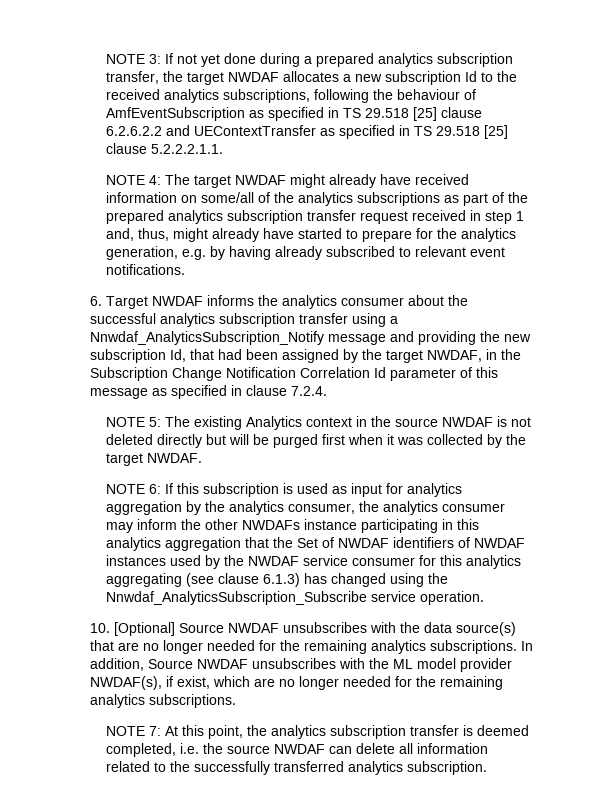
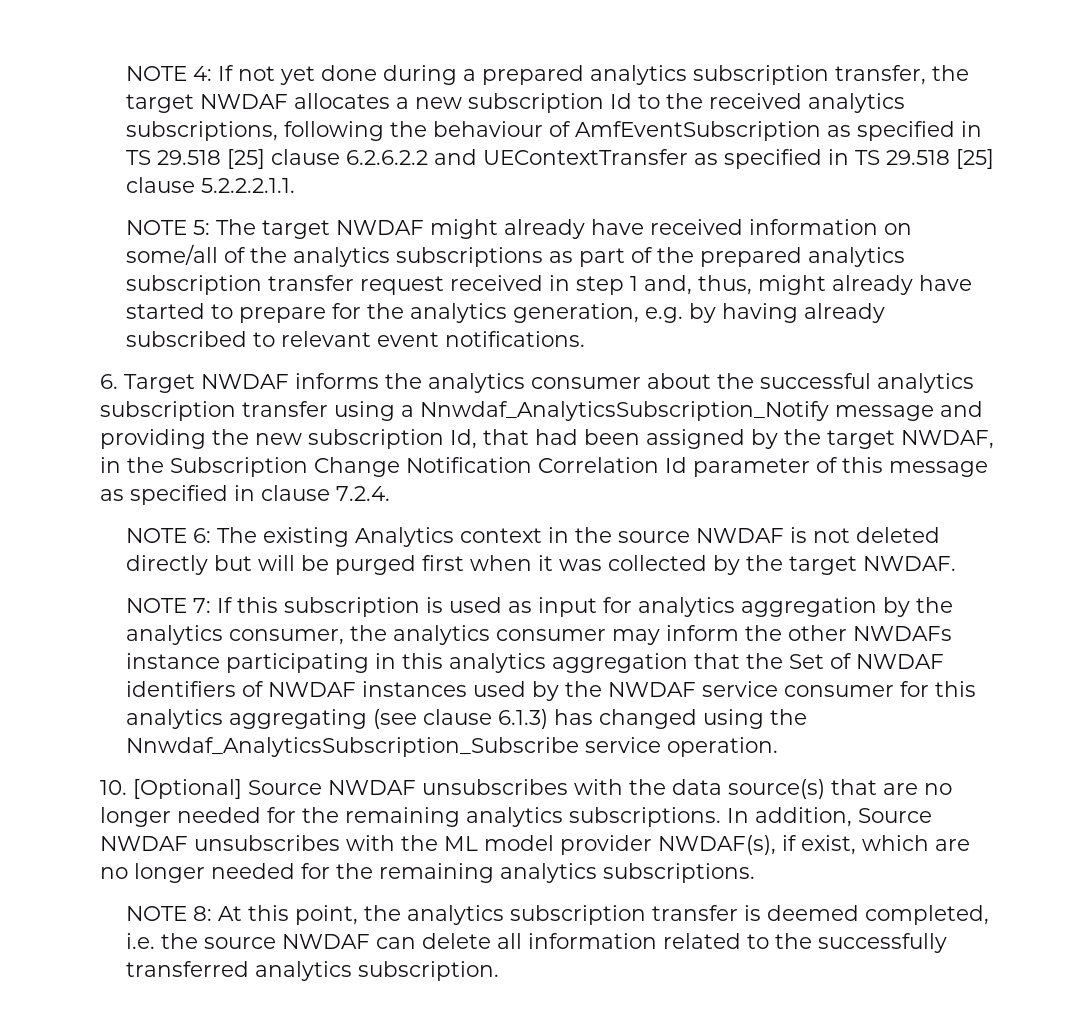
- NOTE 3: If not yet done during a prepared analytics subscription transfer, the target NWDAF allocates a new subscription Id to the received analytics subscriptions, following the behaviour of AmfEventSubscription as specified in TS 29.518 [25] clause 6.2.6.2.2 and UEContextTransfer as specified in TS 29.518 [25] clause 5.2.2.2.1.1.
+ NOTE 4: If not yet done during a prepared analytics subscription transfer, the target NWDAF allocates a new subscription Id to the received analytics subscriptions, following the behaviour of AmfEventSubscription as specified in TS 29.518 [25] clause 6.2.6.2.2 and UEContextTransfer as specified in TS 29.518 [25] clause 5.2.2.2.1.1.
- NOTE 4: The target NWDAF might already have received information on some/all of the analytics subscriptions as part of the prepared analytics subscription transfer request received in step 1 and, thus, might already have started to prepare for the analytics generation, e.g. by having already subscribed to relevant event notifications.
+ NOTE 5: The target NWDAF might already have received information on some/all of the analytics subscriptions as part of the prepared analytics subscription transfer request received in step 1 and, thus, might already have started to prepare for the analytics generation, e.g. by having already subscribed to relevant event notifications.
- NOTE 5: The existing Analytics context in the source NWDAF is not deleted directly but will be purged first when it was collected by the target NWDAF.
+ NOTE 6: The existing Analytics context in the source NWDAF is not deleted directly but will be purged first when it was collected by the target NWDAF.
- NOTE 6: If this subscription is used as input for analytics aggregation by the analytics consumer, the analytics consumer may inform the other NWDAFs instance participating in this analytics aggregation that the Set of NWDAF identifiers of NWDAF instances used by the NWDAF service consumer for this analytics aggregating (see clause 6.1.3) has changed using the Nnwdaf_AnalyticsSubscription_Subscribe service operation.
+ NOTE 7: If this subscription is used as input for analytics aggregation by the analytics consumer, the analytics consumer may inform the other NWDAFs instance participating in this analytics aggregation that the Set of NWDAF identifiers of NWDAF instances used by the NWDAF service consumer for this analytics aggregating (see clause 6.1.3) has changed using the Nnwdaf_AnalyticsSubscription_Subscribe service operation.
- NOTE 7: At this point, the analytics subscription transfer is deemed completed, i.e. the source NWDAF can delete all information related to the successfully transferred analytics subscription.
+ NOTE 8: At this point, the analytics subscription transfer is deemed completed, i.e. the source NWDAF can delete all information related to the successfully transferred analytics subscription.

